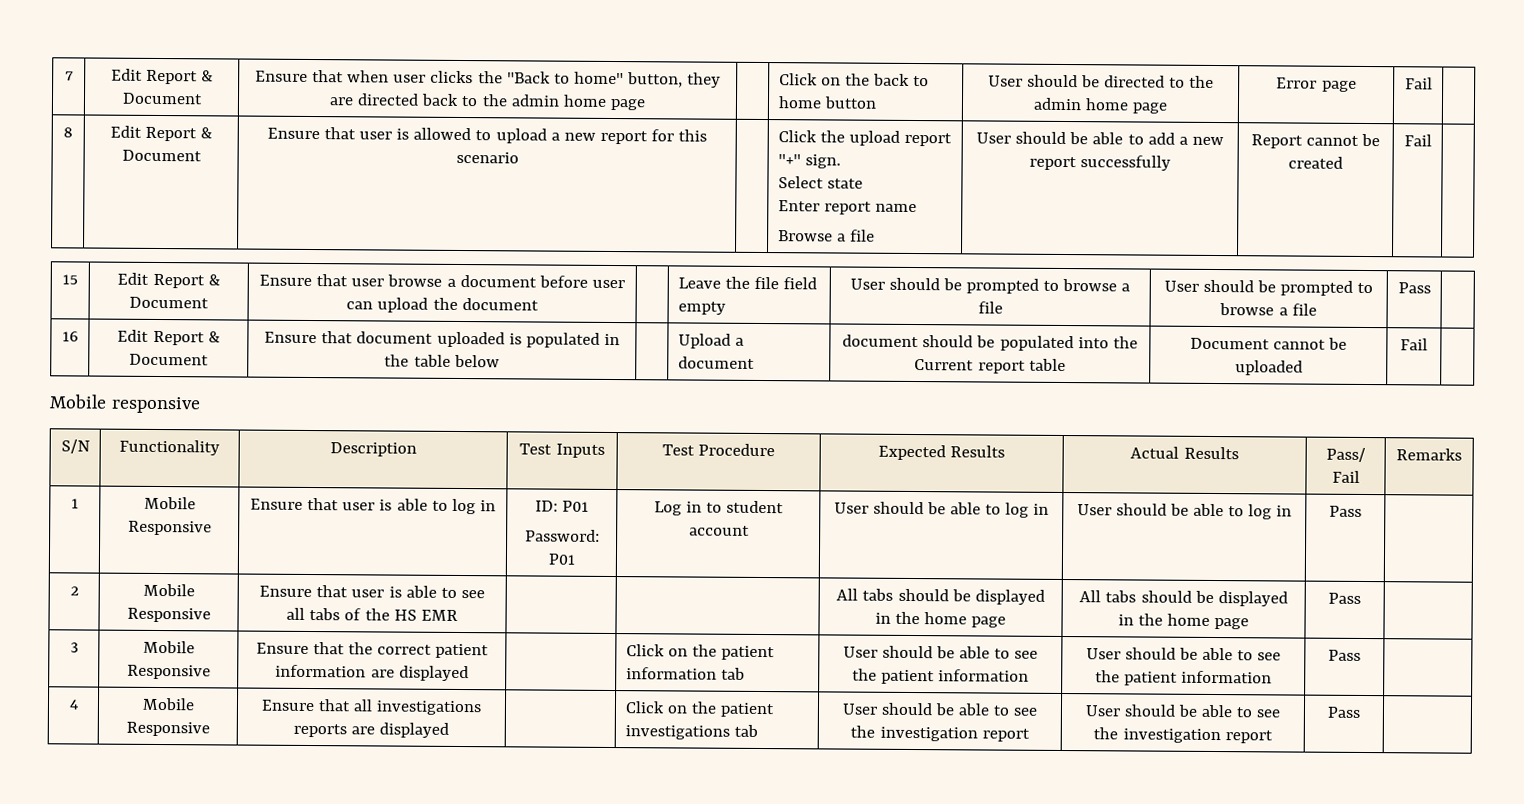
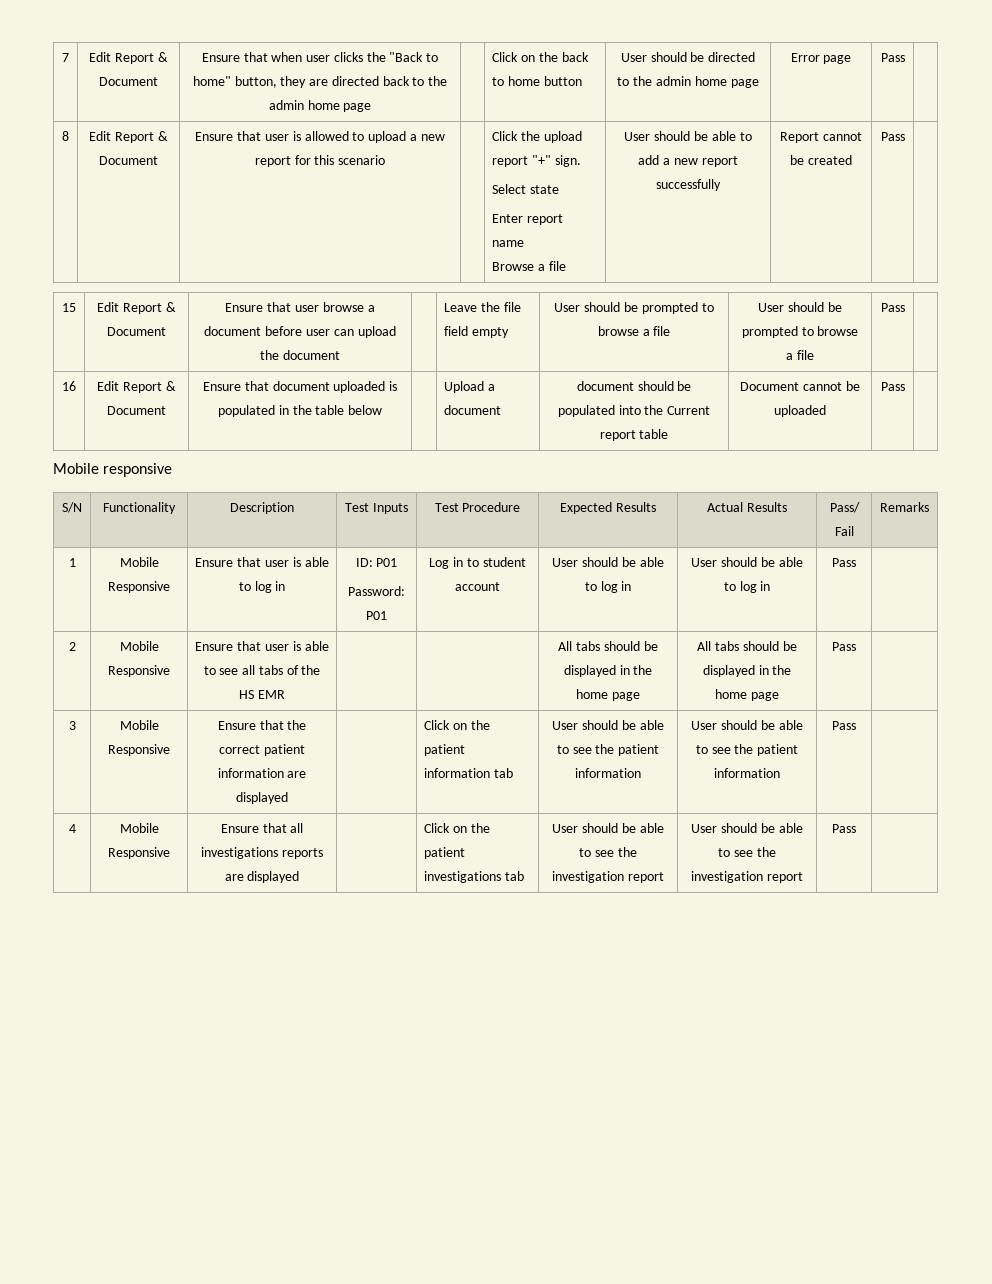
- Error page | Fail
+ Error page | Pass
- Report cannot be created | Fail
+ Report cannot be created | Pass
- 16 | Edit Report & Document | Ensure that document uploaded is populated in the table below | | Upload a document | document should be populated into the Current report table | Document cannot be uploaded | Fail |
+ 16 | Edit Report & Document | Ensure that document uploaded is populated in the table below | | Upload a document | document should be populated into the Current report table | Document cannot be uploaded | Pass |

